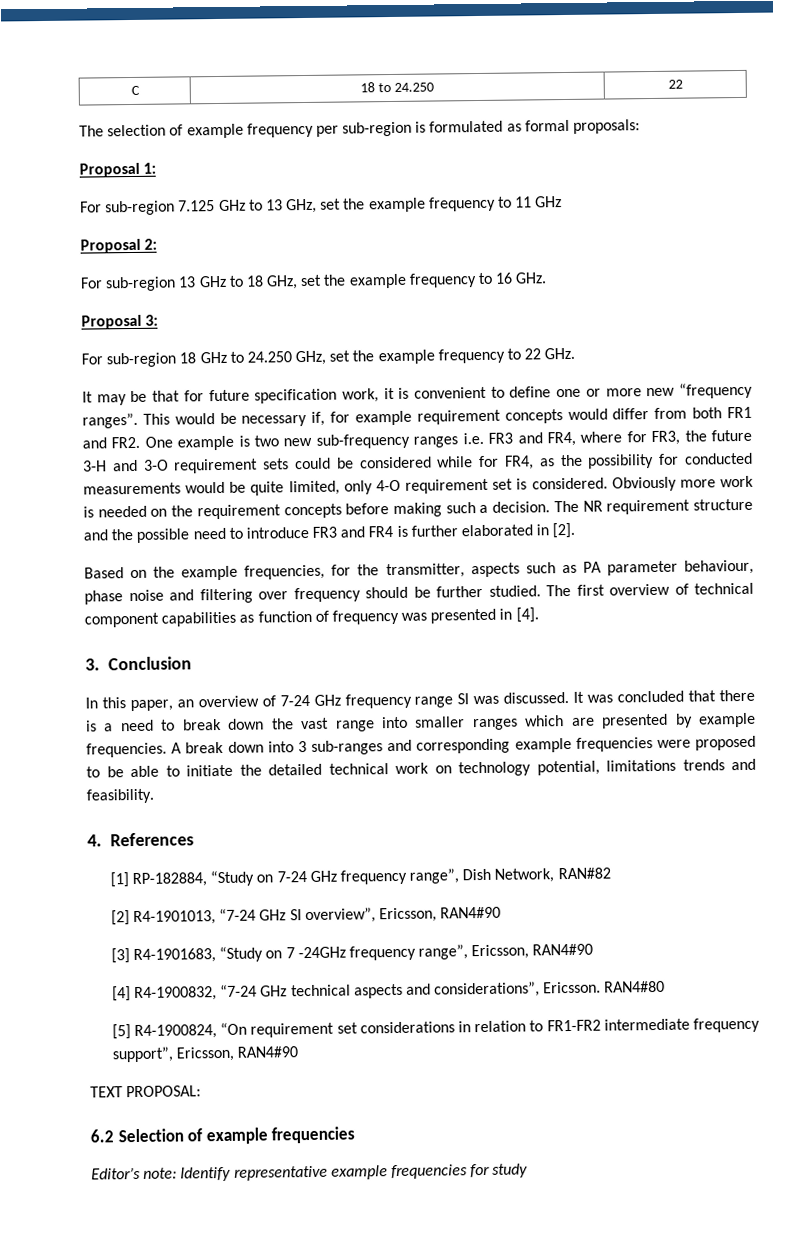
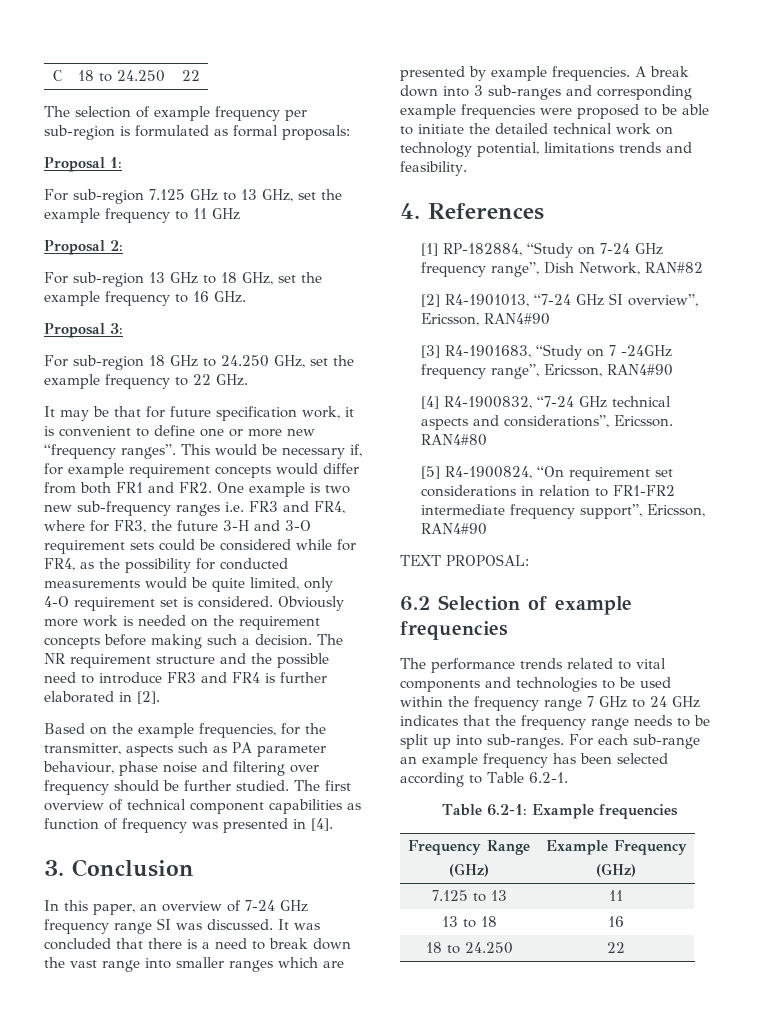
- Editor’s note: Identify representative example frequencies for study
+ The performance trends related to vital components and technologies to be used within the frequency range 7 GHz to 24 GHz indicates that the frequency range needs to be split up into sub-ranges. For each sub-range an example frequency has been selected according to Table 6.2-1.
+ Table 6.2-1: Example frequencies
+ Frequency Range
+ (GHz) | Example Frequency
+ (GHz)
+ 7.125 to 13 | 11
+ 13 to 18 | 16
+ 18 to 24.250 | 22

